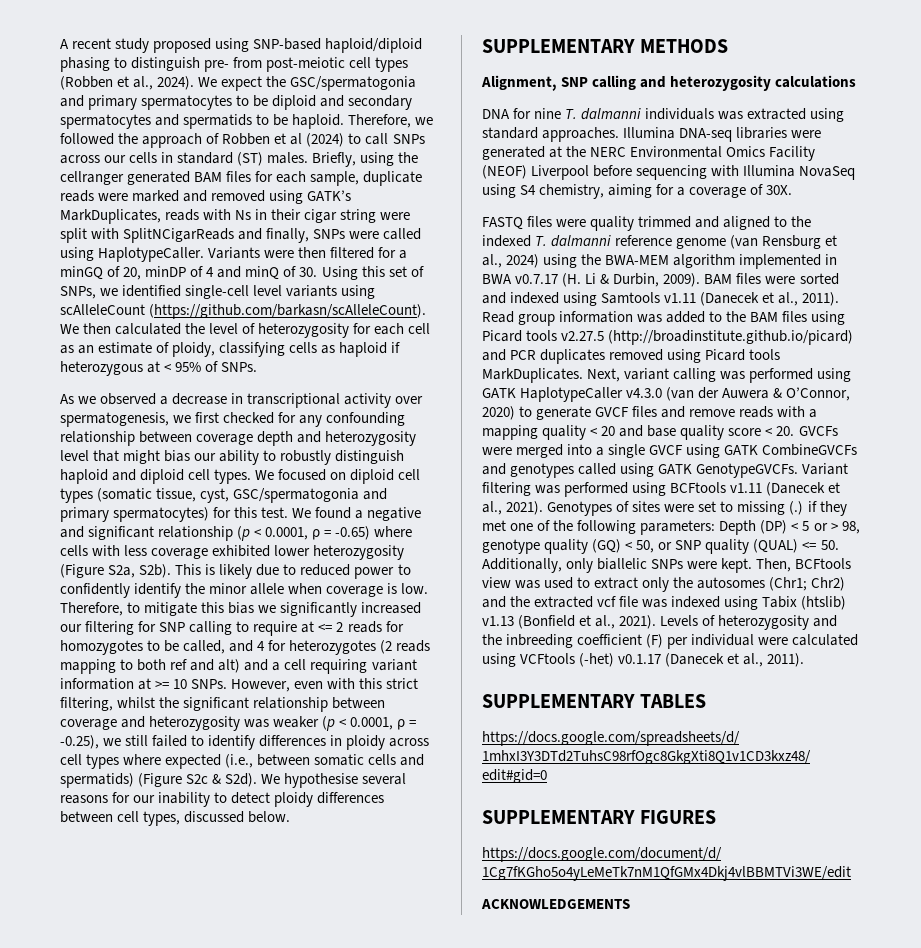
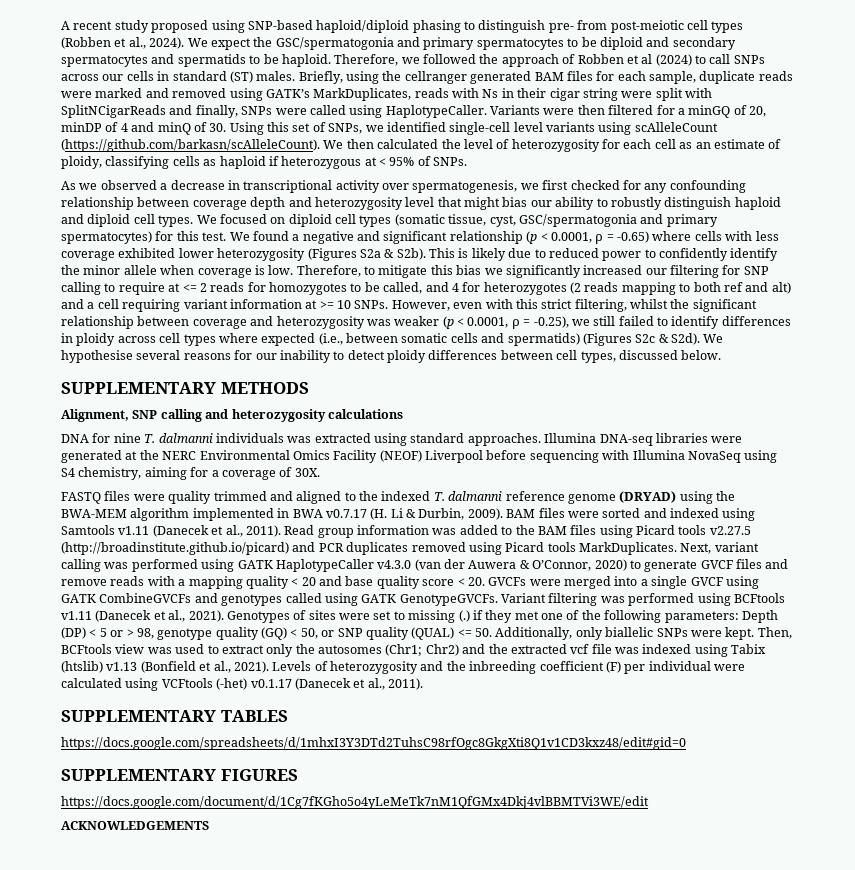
- We found a negative and significant relationship (p < 0.0001, ρ = -0.65) where cells with less coverage exhibited lower heterozygosity (Figure S2a, S2b).
+ We found a negative and significant relationship (p < 0.0001, ρ = -0.65) where cells with less coverage exhibited lower heterozygosity (Figures S2a & S2b).
- However, even with this strict filtering, whilst the significant relationship between coverage and heterozygosity was weaker (p < 0.0001, ρ = -0.25), we still failed to identify differences in ploidy across cell types where expected (i.e., between somatic cells and spermatids) (Figure S2c & S2d).
+ However, even with this strict filtering, whilst the significant relationship between coverage and heterozygosity was weaker (p < 0.0001, ρ = -0.25), we still failed to identify differences in ploidy across cell types where expected (i.e., between somatic cells and spermatids) (Figures S2c & S2d).
- FASTQ files were quality trimmed and aligned to the indexed T. dalmanni reference genome (van Rensburg et al., 2024) using the BWA-MEM algorithm implemented in BWA v0.7.17 (H. Li & Durbin, 2009).
+ FASTQ files were quality trimmed and aligned to the indexed T. dalmanni reference genome (DRYAD) using the BWA-MEM algorithm implemented in BWA v0.7.17 (H. Li & Durbin, 2009).

